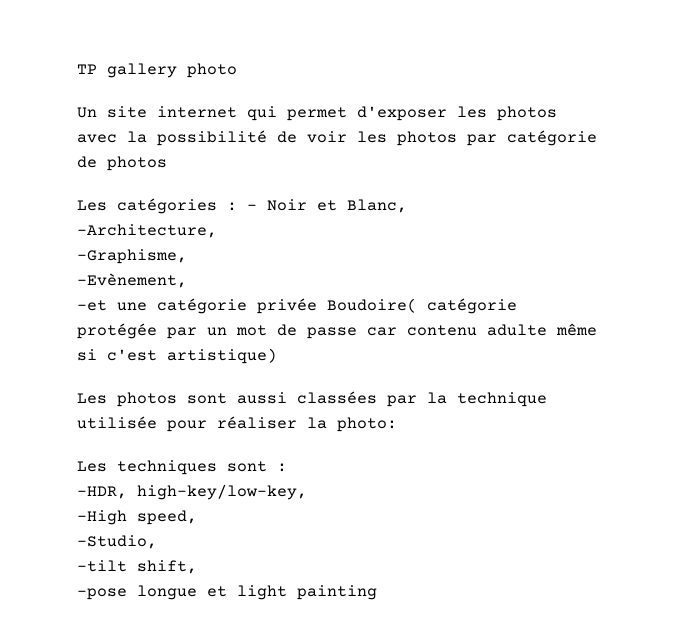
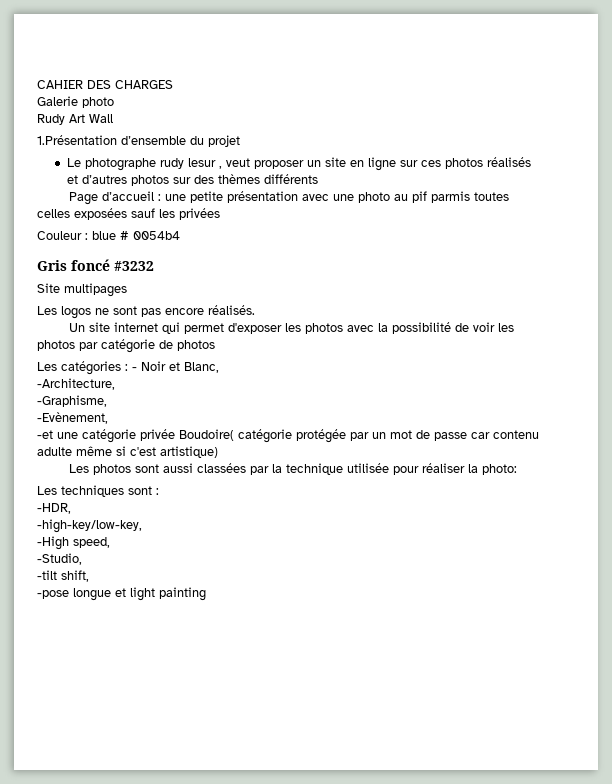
- TP gallery photo
+ CAHIER DES CHARGES
+ Galerie photo
+ Rudy Art Wall
+ 1.Présentation d’ensemble du projet
+ Le photographe rudy lesur , veut proposer un site en ligne sur ces photos réalisés et d’autres photos sur des thèmes différents
+ Page d’accueil : une petite présentation avec une photo au pif parmis toutes celles exposées sauf les privées
+ Couleur : blue # 0054b4
+ Gris foncé #3232
+ Site multipages
+ Les logos ne sont pas encore réalisés.
- -HDR, high-key/low-key,
+ -HDR,
+ -high-key/low-key,

